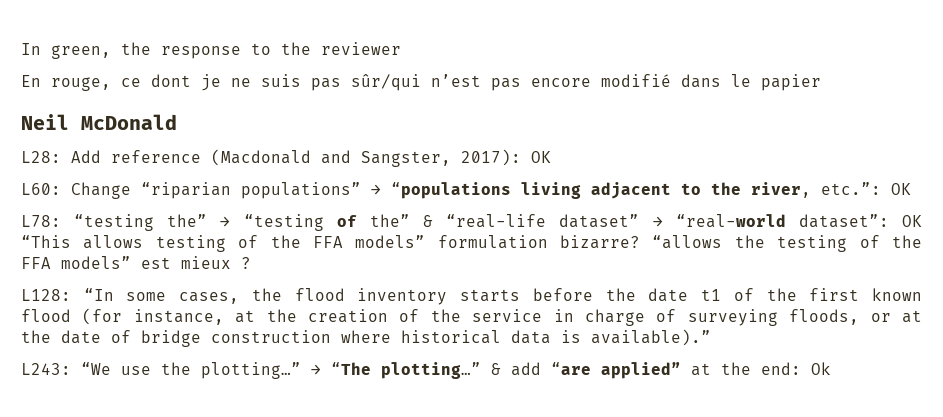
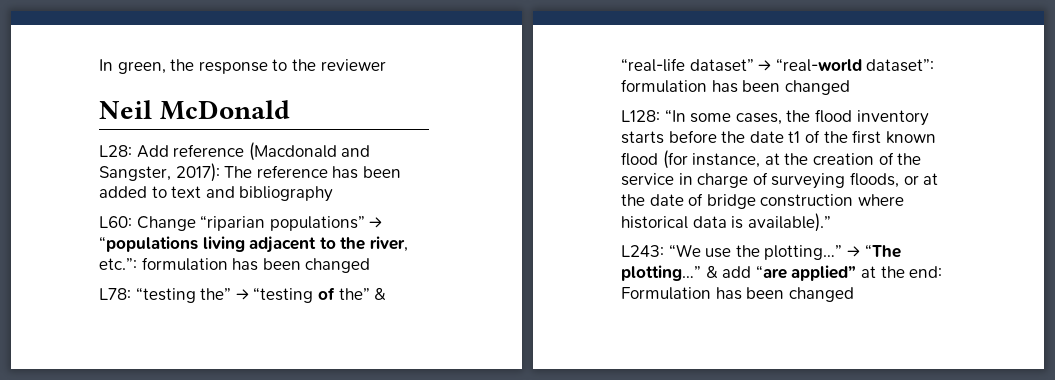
- En rouge, ce dont je ne suis pas sûr/qui n’est pas encore modifié dans le papier
- L28: Add reference (Macdonald and Sangster, 2017): OK
+ L28: Add reference (Macdonald and Sangster, 2017): The reference has been added to text and bibliography
- L60: Change “riparian populations” → “populations living adjacent to the river, etc.”: OK
+ L60: Change “riparian populations” → “populations living adjacent to the river, etc.”: formulation has been changed
- L78: “testing the” → “testing of the” & “real-life dataset” → “real-world dataset”: OK “This allows testing of the FFA models” formulation bizarre? “allows the testing of the FFA models” est mieux ?
+ L78: “testing the” → “testing of the” & “real-life dataset” → “real-world dataset”: formulation has been changed
- & add “are applied” at the end: Ok
+ & add “are applied” at the end: Formulation has been changed

